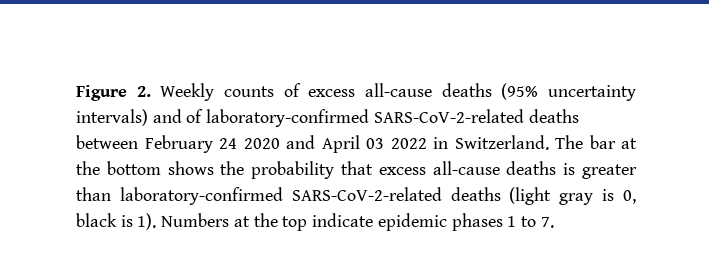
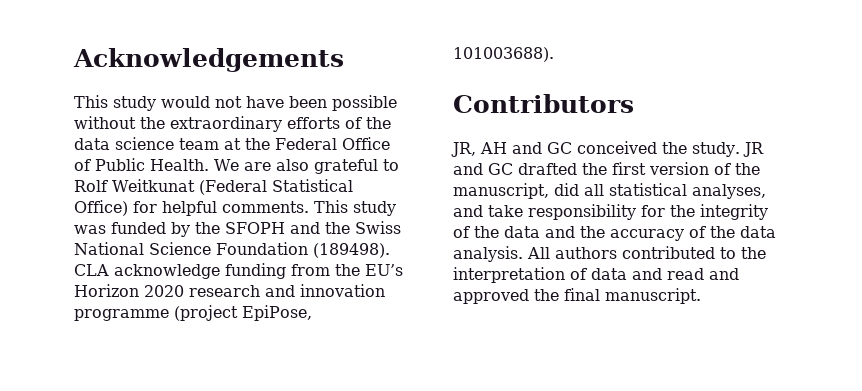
- Figure 2. Weekly counts of excess all-cause deaths (95% uncertainty intervals) and of laboratory-confirmed SARS-CoV-2-related deaths between February 24 2020 and April 03 2022 in Switzerland. The bar at the bottom shows the probability that excess all-cause deaths is greater than laboratory-confirmed SARS-CoV-2-related deaths (light gray is 0, black is 1). Numbers at the top indicate epidemic phases 1 to 7.
+ Acknowledgements
+ This study would not have been possible without the extraordinary efforts of the data science team at the Federal Office of Public Health. We are also grateful to Rolf Weitkunat (Federal Statistical Office) for helpful comments. This study was funded by the SFOPH and the Swiss National Science Foundation (189498). CLA acknowledge funding from the EU’s Horizon 2020 research and innovation programme (project EpiPose, 101003688).
+ Contributors
+ JR, AH and GC conceived the study. JR and GC drafted the first version of the manuscript, did all statistical analyses, and take responsibility for the integrity of the data and the accuracy of the data analysis. All authors contributed to the interpretation of data and read and approved the final manuscript.

